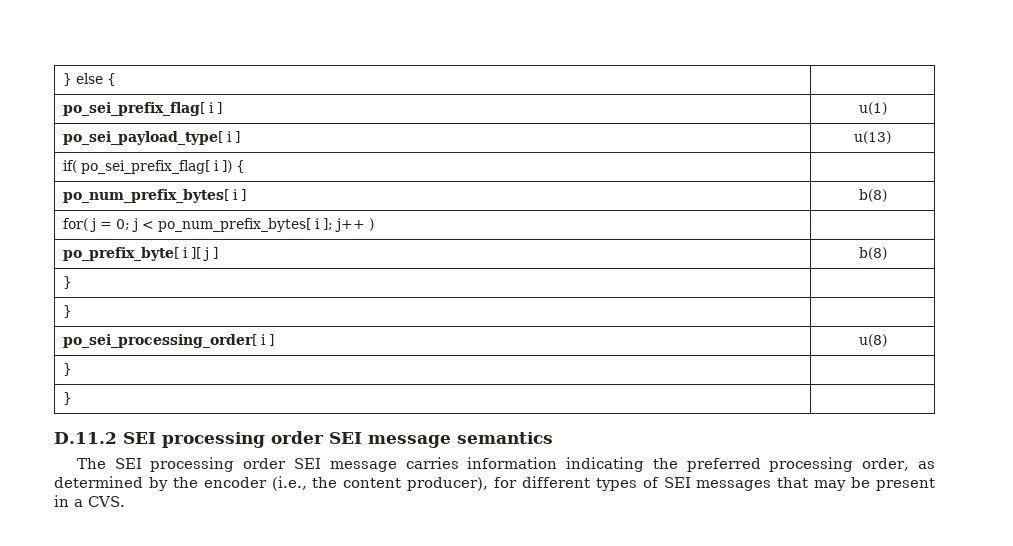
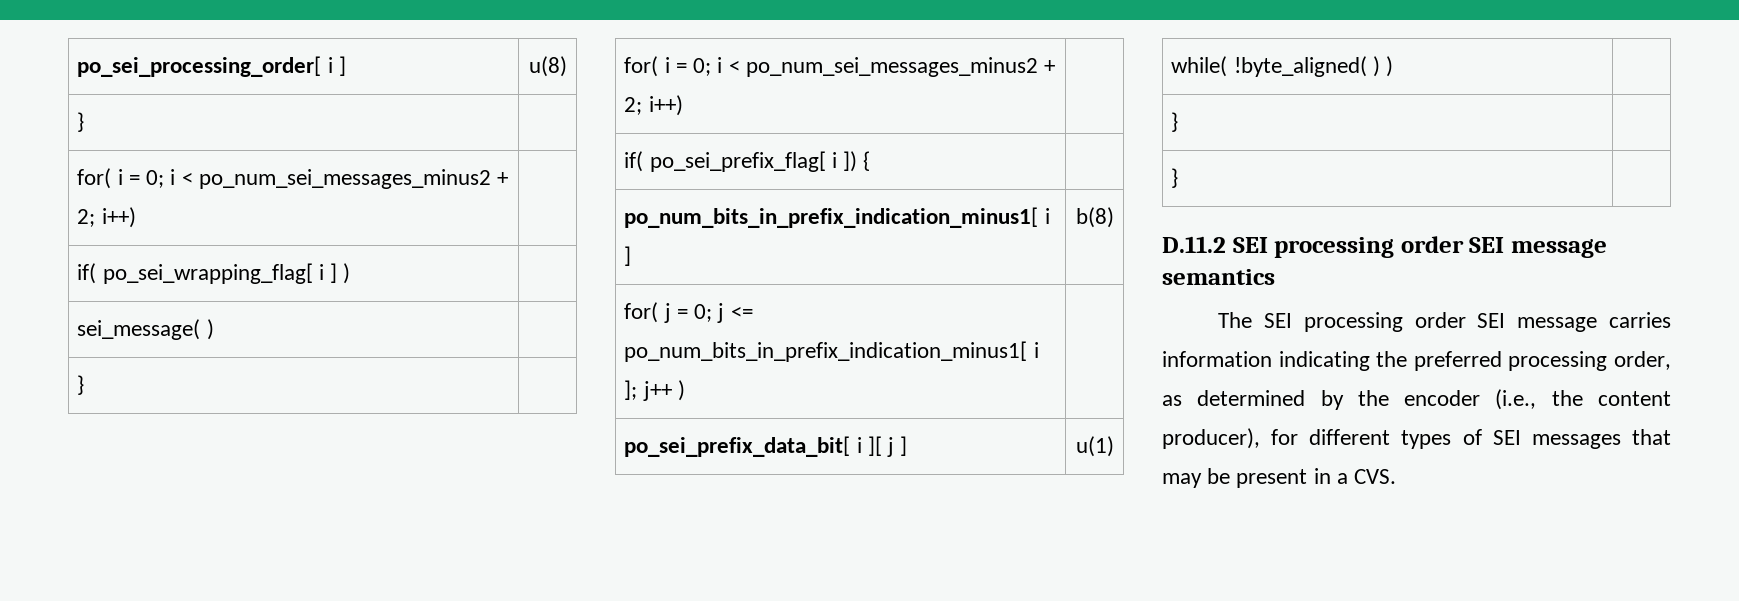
- } else { |
- po_sei_prefix_flag[ i ] | u(1)
- po_sei_payload_type[ i ] | u(13)
+ po_sei_processing_order[ i ] | u(8)
+ } |
+ for( i = 0; i < po_num_sei_messages_minus2 + 2; i++) |
+ if( po_sei_wrapping_flag[ i ] ) |
+ sei_message( ) |
+ } |
+ for( i = 0; i < po_num_sei_messages_minus2 + 2; i++) |
- po_num_prefix_bytes[ i ] | b(8)
+ po_num_bits_in_prefix_indication_minus1[ i ] | b(8)
- for( j = 0; j < po_num_prefix_bytes[ i ]; j++ ) |
+ for( j = 0; j <= po_num_bits_in_prefix_indication_minus1[ i ]; j++ ) |
- po_prefix_byte[ i ][ j ] | b(8)
- } |
- } |
- po_sei_processing_order[ i ] | u(8)
+ po_sei_prefix_data_bit[ i ][ j ] | u(1)
+ while( !byte_aligned( ) ) |

